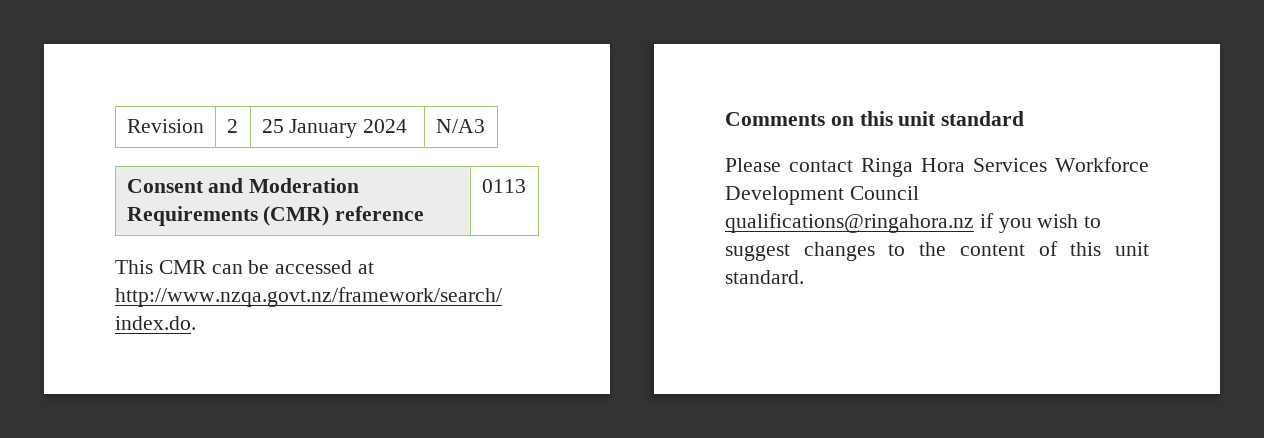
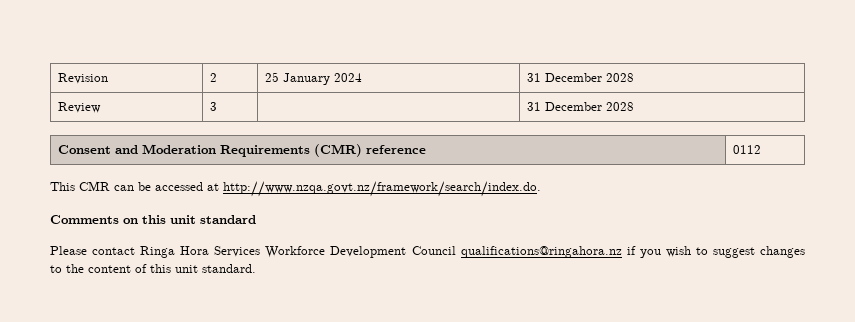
- Revision | 2 | 25 January 2024 | N/A3
+ Revision | 2 | 25 January 2024 | 31 December 2028
+ Review | 3 | | 31 December 2028
- Consent and Moderation Requirements (CMR) reference | 0113
+ Consent and Moderation Requirements (CMR) reference | 0112

